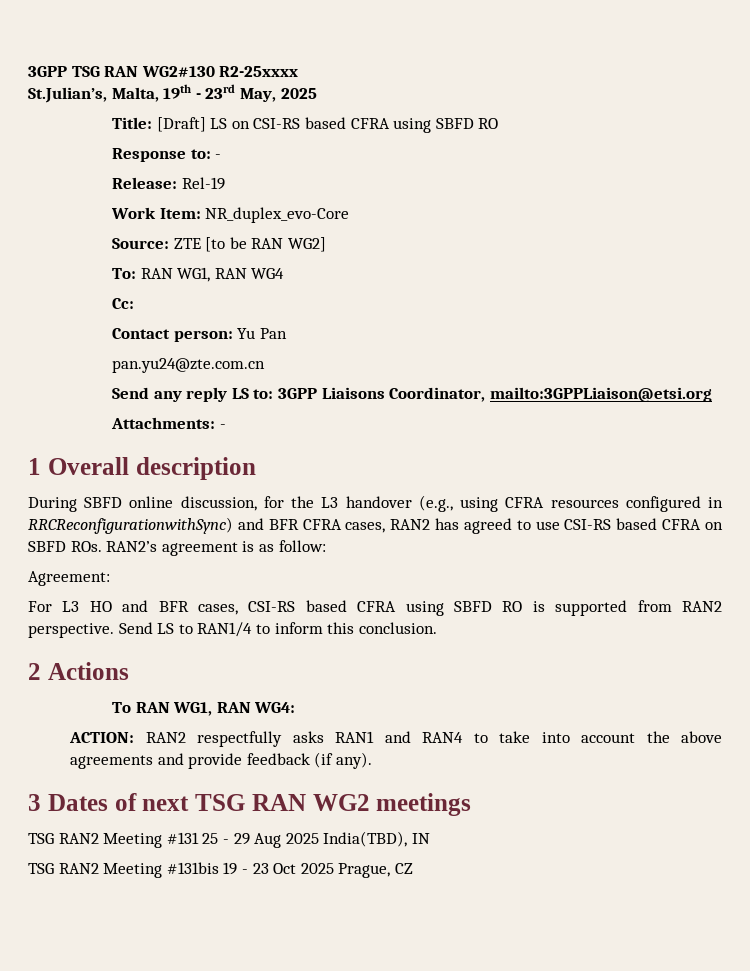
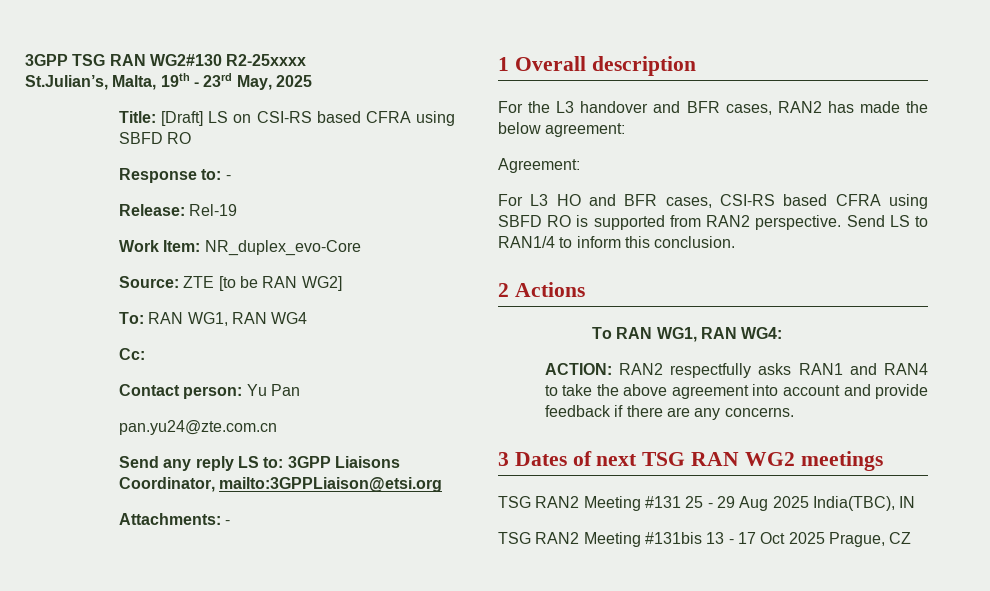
- During SBFD online discussion, for the L3 handover (e.g., using CFRA resources configured in RRCReconfigurationwithSync) and BFR CFRA cases, RAN2 has agreed to use CSI-RS based CFRA on SBFD ROs. RAN2’s agreement is as follow:
+ For the L3 handover and BFR cases, RAN2 has made the below agreement:
- ACTION: RAN2 respectfully asks RAN1 and RAN4 to take into account the above agreements and provide feedback (if any).
+ ACTION: RAN2 respectfully asks RAN1 and RAN4 to take the above agreement into account and provide feedback if there are any concerns.
- TSG RAN2 Meeting #131 25 - 29 Aug 2025 India(TBD), IN
+ TSG RAN2 Meeting #131 25 - 29 Aug 2025 India(TBC), IN
- TSG RAN2 Meeting #131bis 19 - 23 Oct 2025 Prague, CZ
+ TSG RAN2 Meeting #131bis 13 - 17 Oct 2025 Prague, CZ

